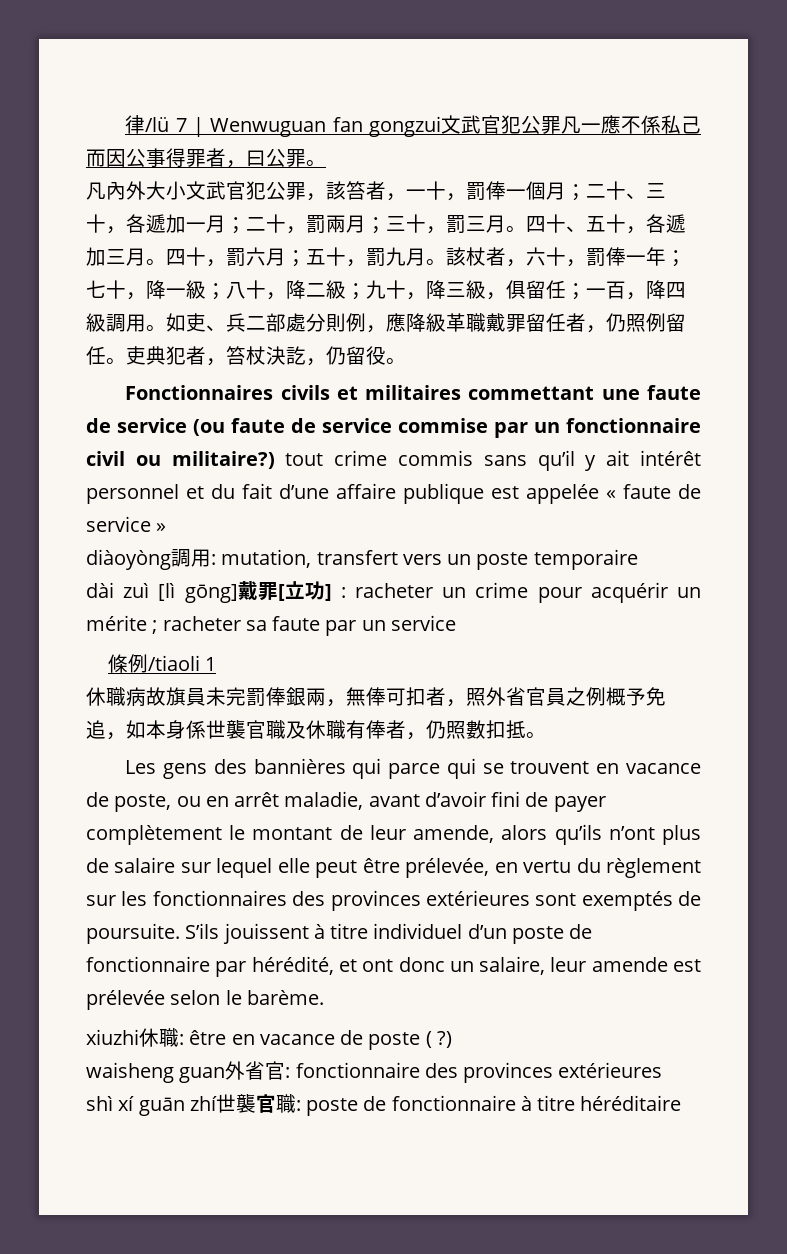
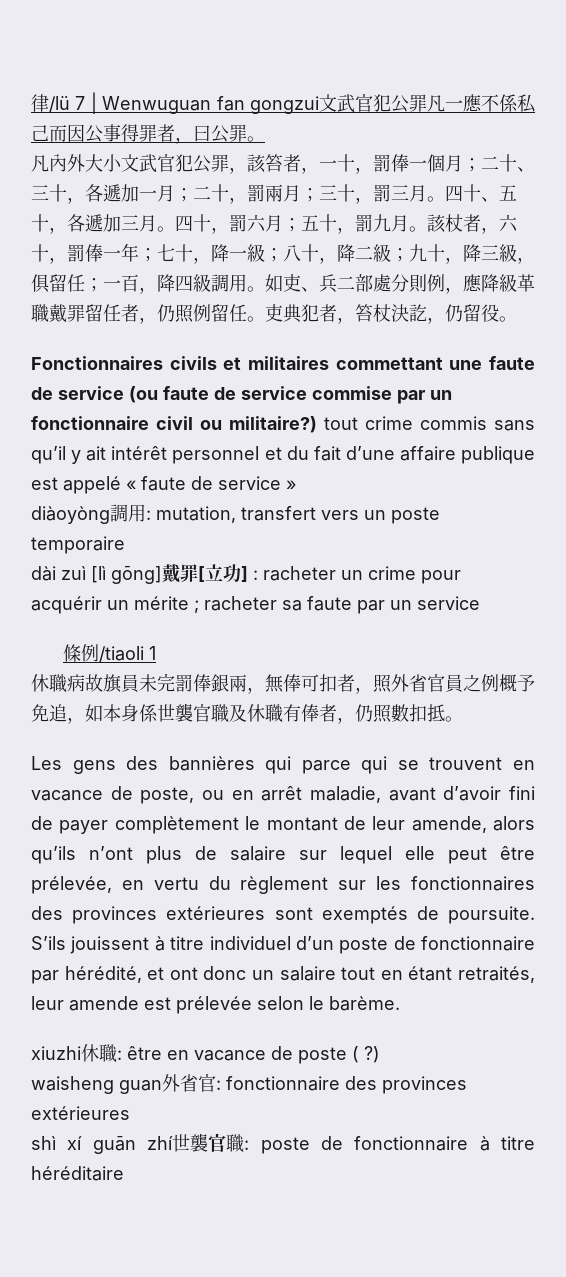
- Fonctionnaires civils et militaires commettant une faute de service (ou faute de service commise par un fonctionnaire civil ou militaire?) tout crime commis sans qu’il y ait intérêt personnel et du fait d’une affaire publique est appelée « faute de service »
+ Fonctionnaires civils et militaires commettant une faute de service (ou faute de service commise par un fonctionnaire civil ou militaire?) tout crime commis sans qu’il y ait intérêt personnel et du fait d’une affaire publique est appelé « faute de service »
- S’ils jouissent à titre individuel d’un poste de fonctionnaire par hérédité, et ont donc un salaire, leur amende est prélevée selon le barème.
+ S’ils jouissent à titre individuel d’un poste de fonctionnaire par hérédité, et ont donc un salaire tout en étant retraités, leur amende est prélevée selon le barème.

